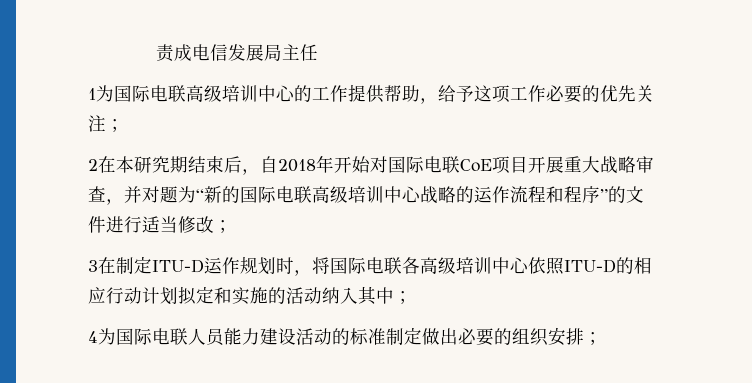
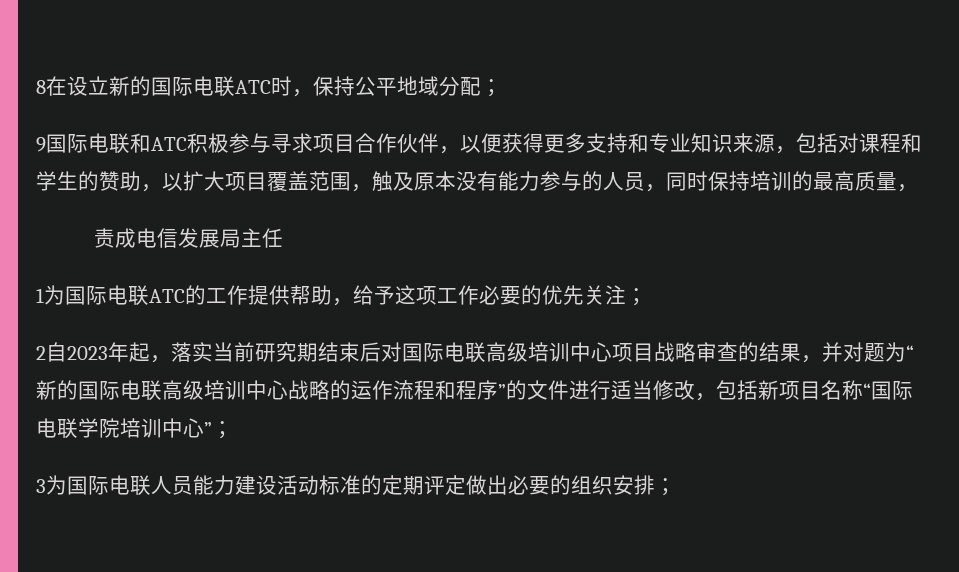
+ 8在设立新的国际电联ATC时，保持公平地域分配；
+ 9国际电联和ATC积极参与寻求项目合作伙伴，以便获得更多支持和专业知识来源，包括对课程和学生的赞助，以扩大项目覆盖范围，触及原本没有能力参与的人员，同时保持培训的最高质量，
- 1为国际电联高级培训中心的工作提供帮助，给予这项工作必要的优先关注；
+ 1为国际电联ATC的工作提供帮助，给予这项工作必要的优先关注；
- 2在本研究期结束后，自2018年开始对国际电联CoE项目开展重大战略审查，并对题为“新的国际电联高级培训中心战略的运作流程和程序”的文件进行适当修改；
- 3在制定ITU-D运作规划时，将国际电联各高级培训中心依照ITU-D的相应行动计划拟定和实施的活动纳入其中；
- 4为国际电联人员能力建设活动的标准制定做出必要的组织安排；
+ 2自2023年起，落实当前研究期结束后对国际电联高级培训中心项目战略审查的结果，并对题为“新的国际电联高级培训中心战略的运作流程和程序”的文件进行适当修改，包括新项目名称“国际电联学院培训中心”；
+ 3为国际电联人员能力建设活动标准的定期评定做出必要的组织安排；

